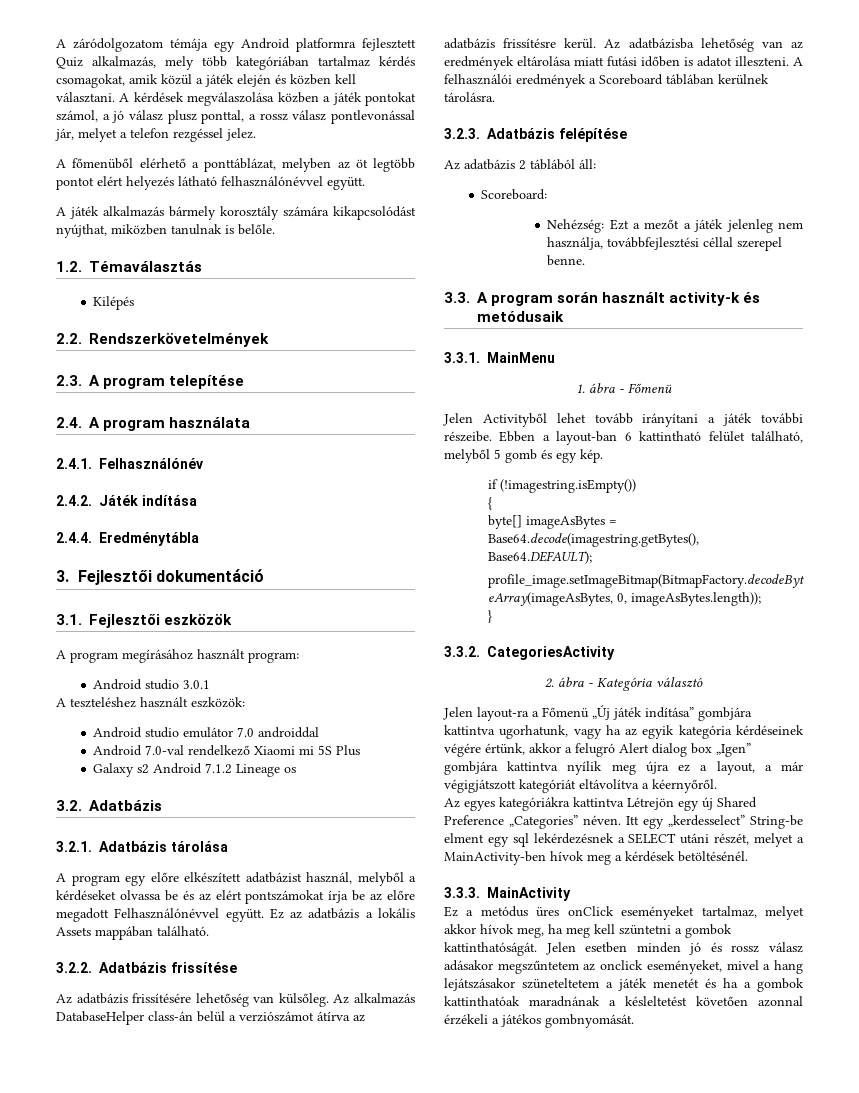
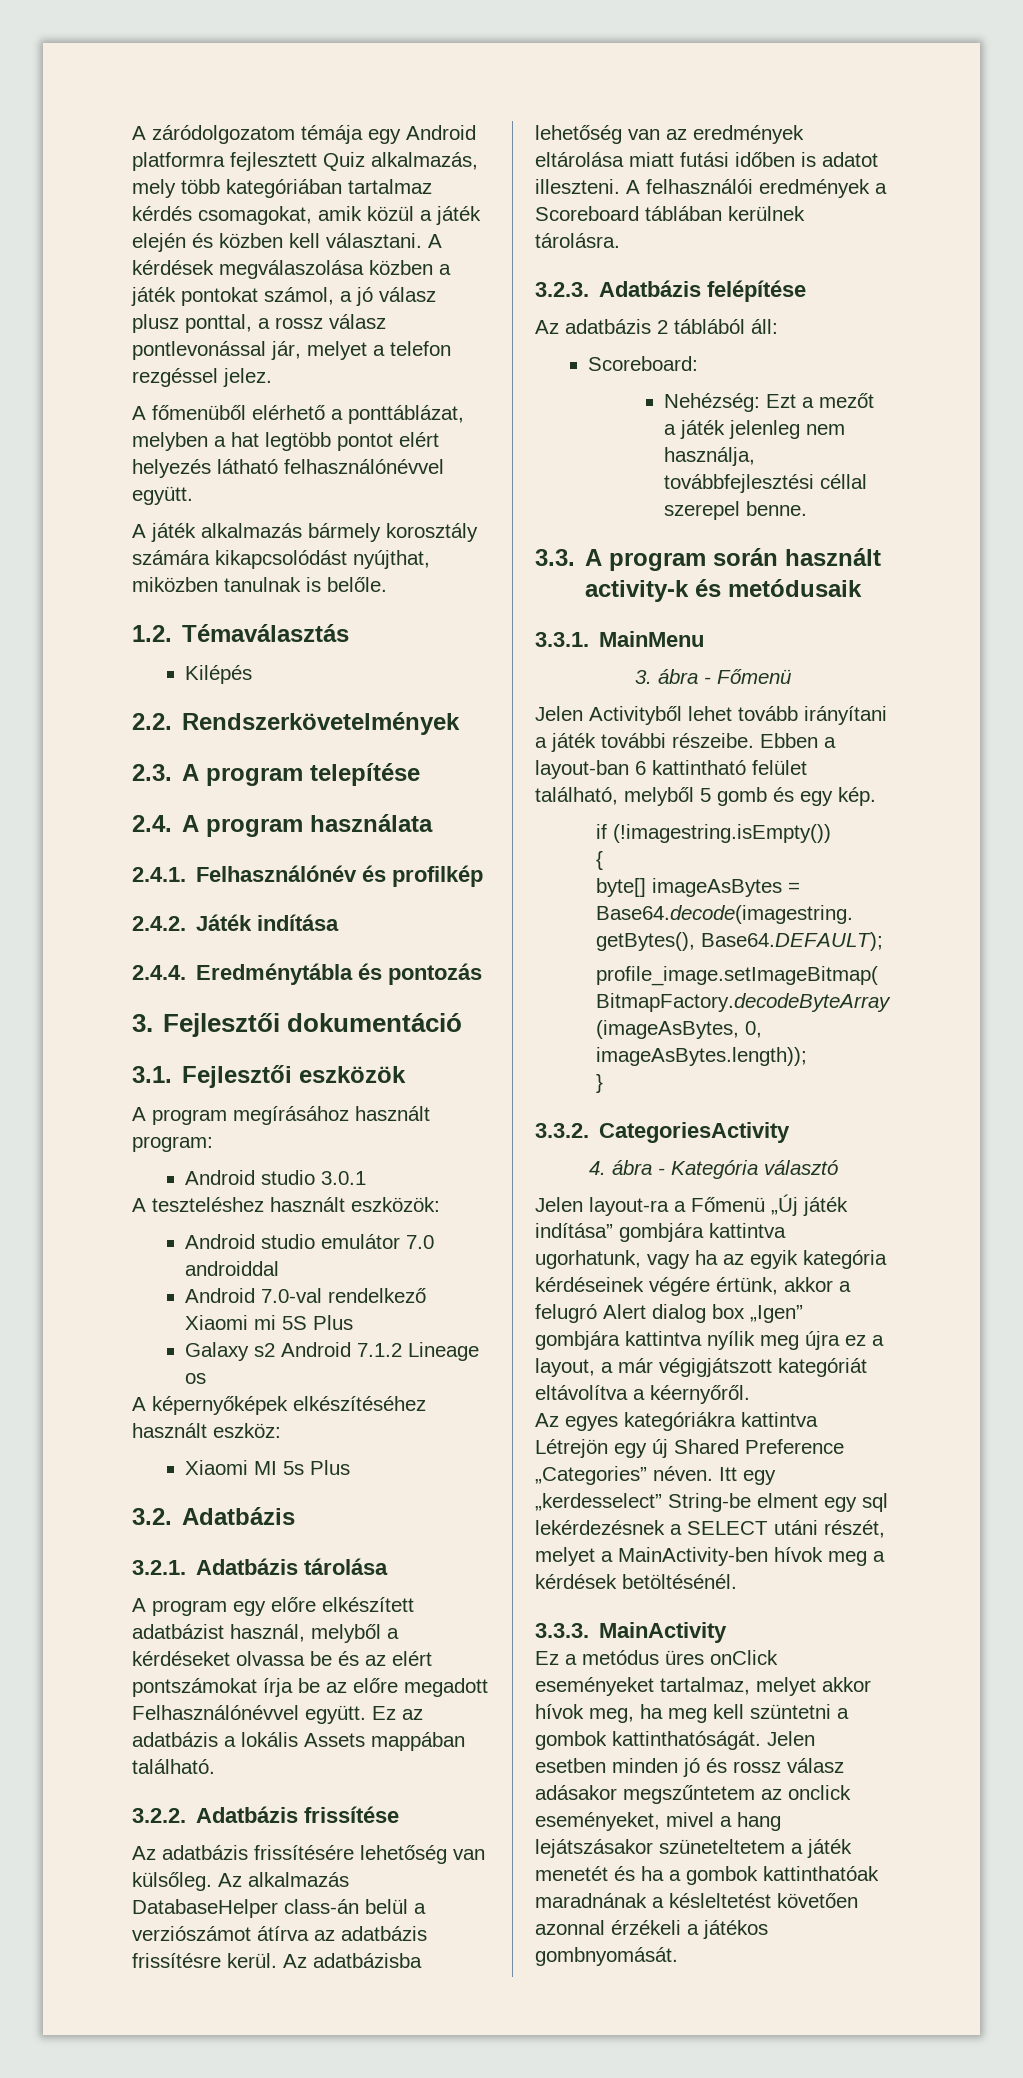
- A főmenüből elérhető a ponttáblázat, melyben az öt legtöbb pontot elért helyezés látható felhasználónévvel együtt.
+ A főmenüből elérhető a ponttáblázat, melyben a hat legtöbb pontot elért helyezés látható felhasználónévvel együtt.
- 2.4.1. Felhasználónév
+ 2.4.1. Felhasználónév és profilkép
- 2.4.4. Eredménytábla
+ 2.4.4. Eredménytábla és pontozás
+ A képernyőképek elkészítéséhez használt eszköz:
+ Xiaomi MI 5s Plus
- 1. ábra - Főmenü
+ 3. ábra - Főmenü
- 2. ábra - Kategória választó
+ 4. ábra - Kategória választó

